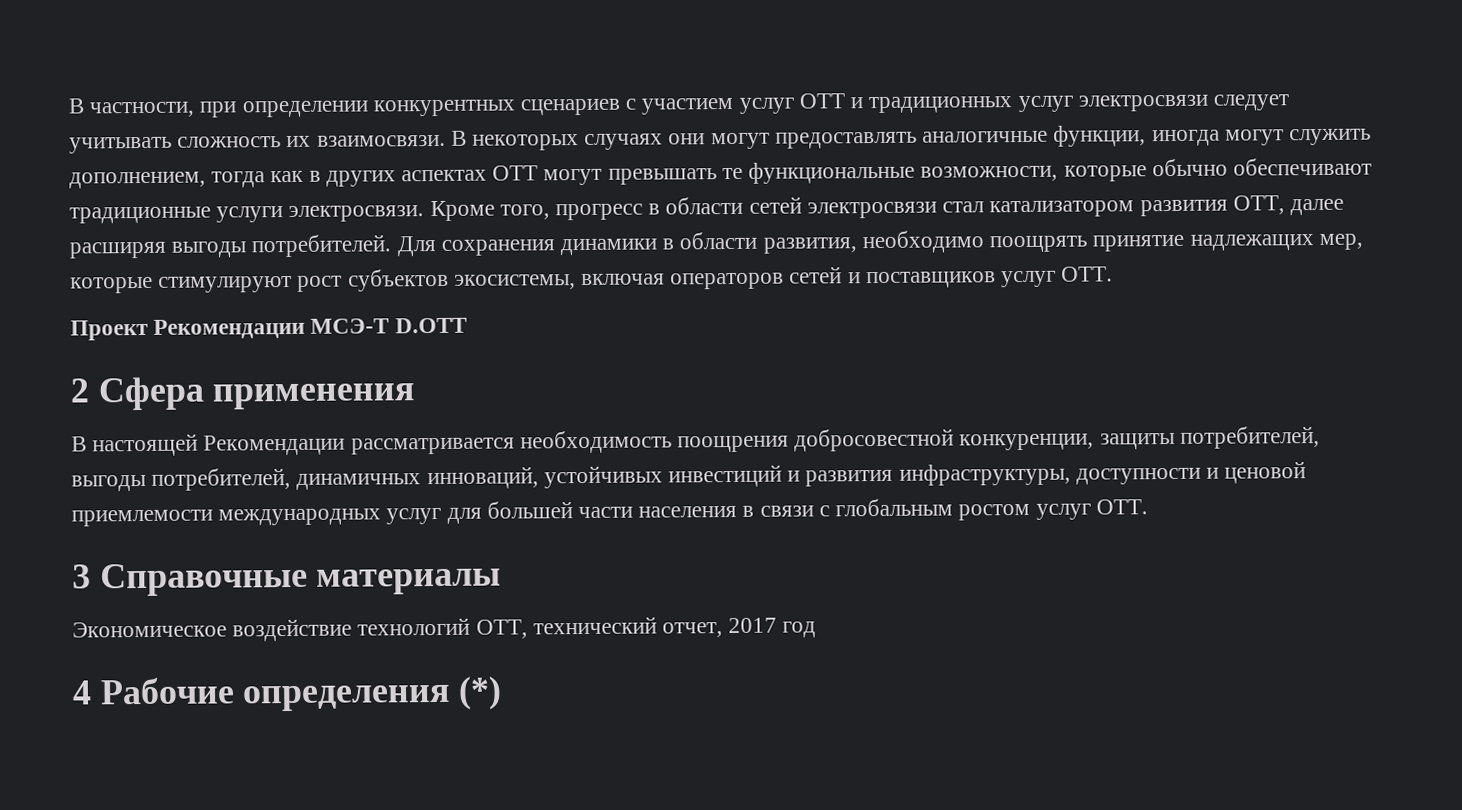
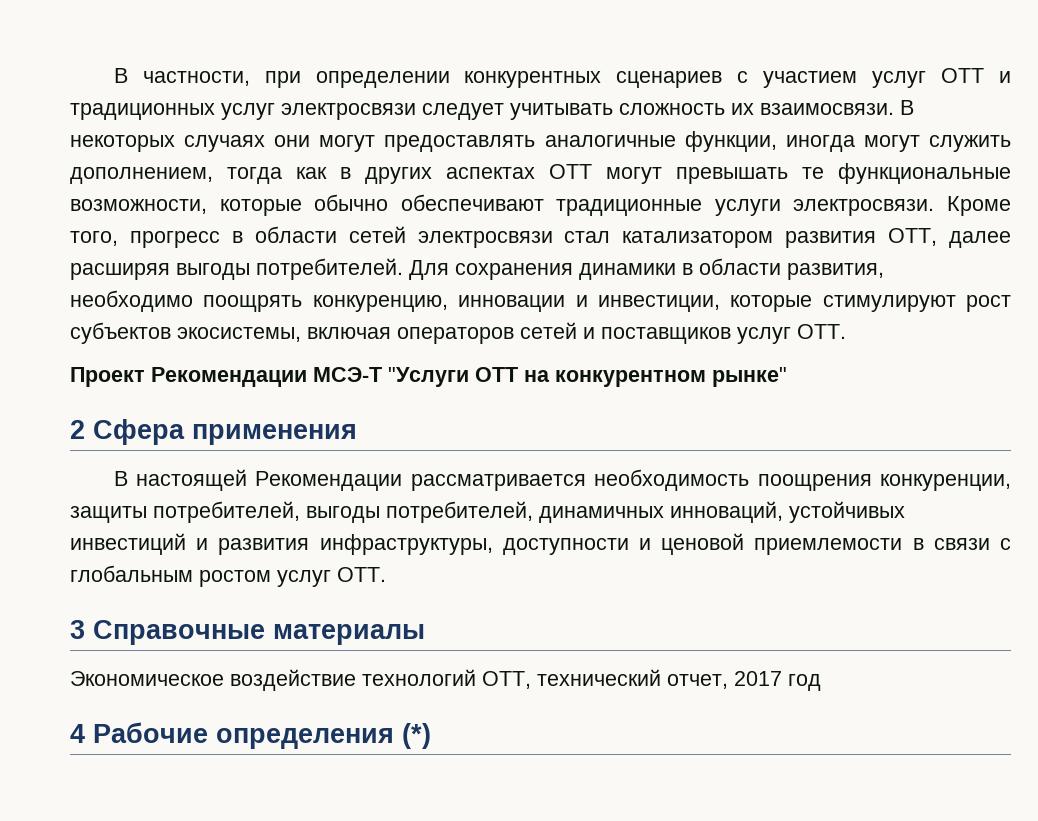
- Для сохранения динамики в области развития, необходимо поощрять принятие надлежащих мер, которые стимулируют рост субъектов экосистемы, включая операторов сетей и поставщиков услуг OTT.
+ Для сохранения динамики в области развития, необходимо поощрять конкуренцию, инновации и инвестиции, которые стимулируют рост субъектов экосистемы, включая операторов сетей и поставщиков услуг OTT.
- Проект Рекомендации МСЭ-Т D.OTT
+ Проект Рекомендации МСЭ-Т "Услуги ОТТ на конкурентном рынке"
- В настоящей Рекомендации рассматривается необходимость поощрения добросовестной конкуренции, защиты потребителей, выгоды потребителей, динамичных инноваций, устойчивых инвестиций и развития инфраструктуры, доступности и ценовой приемлемости международных услуг для большей части населения в связи с глобальным ростом услуг ОТТ.
+ В настоящей Рекомендации рассматривается необходимость поощрения конкуренции, защиты потребителей, выгоды потребителей, динамичных инноваций, устойчивых инвестиций и развития инфраструктуры, доступности и ценовой приемлемости в связи с глобальным ростом услуг ОТТ.

